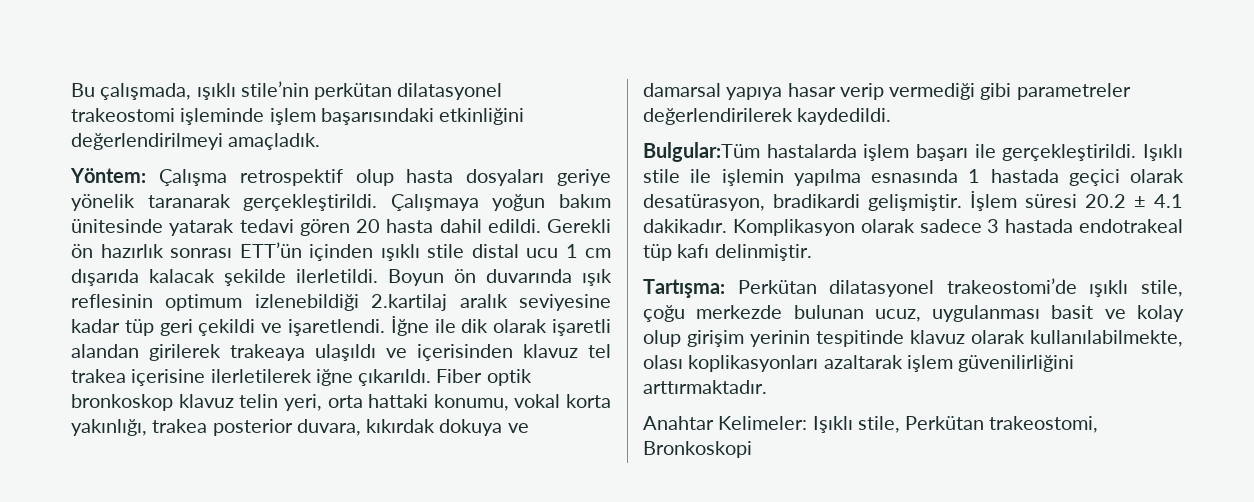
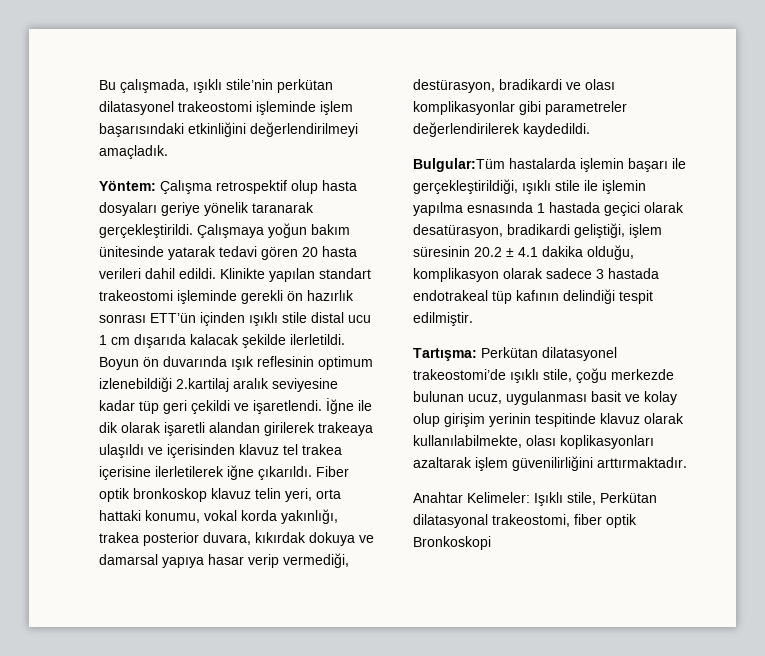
- Çalışmaya yoğun bakım ünitesinde yatarak tedavi gören 20 hasta dahil edildi.
+ Çalışmaya yoğun bakım ünitesinde yatarak tedavi gören 20 hasta verileri dahil edildi.
- Gerekli ön hazırlık sonrası ETT’ün içinden ışıklı stile distal ucu 1 cm dışarıda kalacak şekilde ilerletildi.
+ Klinikte yapılan standart trakeostomi işleminde gerekli ön hazırlık sonrası ETT’ün içinden ışıklı stile distal ucu 1 cm dışarıda kalacak şekilde ilerletildi.
- Fiber optik bronkoskop klavuz telin yeri, orta hattaki konumu, vokal korta yakınlığı, trakea posterior duvara, kıkırdak dokuya ve damarsal yapıya hasar verip vermediği gibi parametreler değerlendirilerek kaydedildi.
+ Fiber optik bronkoskop klavuz telin yeri, orta hattaki konumu, vokal korda yakınlığı, trakea posterior duvara, kıkırdak dokuya ve damarsal yapıya hasar verip vermediği, destürasyon, bradikardi ve olası komplikasyonlar gibi parametreler değerlendirilerek kaydedildi.
- Bulgular:Tüm hastalarda işlem başarı ile gerçekleştirildi. Işıklı stile ile işlemin yapılma esnasında 1 hastada geçici olarak desatürasyon, bradikardi gelişmiştir. İşlem süresi 20.2 ± 4.1 dakikadır. Komplikasyon olarak sadece 3 hastada endotrakeal tüp kafı delinmiştir.
+ Bulgular:Tüm hastalarda işlemin başarı ile gerçekleştirildiği, ışıklı stile ile işlemin yapılma esnasında 1 hastada geçici olarak desatürasyon, bradikardi geliştiği, işlem süresinin 20.2 ± 4.1 dakika olduğu, komplikasyon olarak sadece 3 hastada endotrakeal tüp kafının delindiği tespit edilmiştir.
- Anahtar Kelimeler: Işıklı stile, Perkütan trakeostomi, Bronkoskopi
+ Anahtar Kelimeler: Işıklı stile, Perkütan dilatasyonal trakeostomi, fiber optik Bronkoskopi

